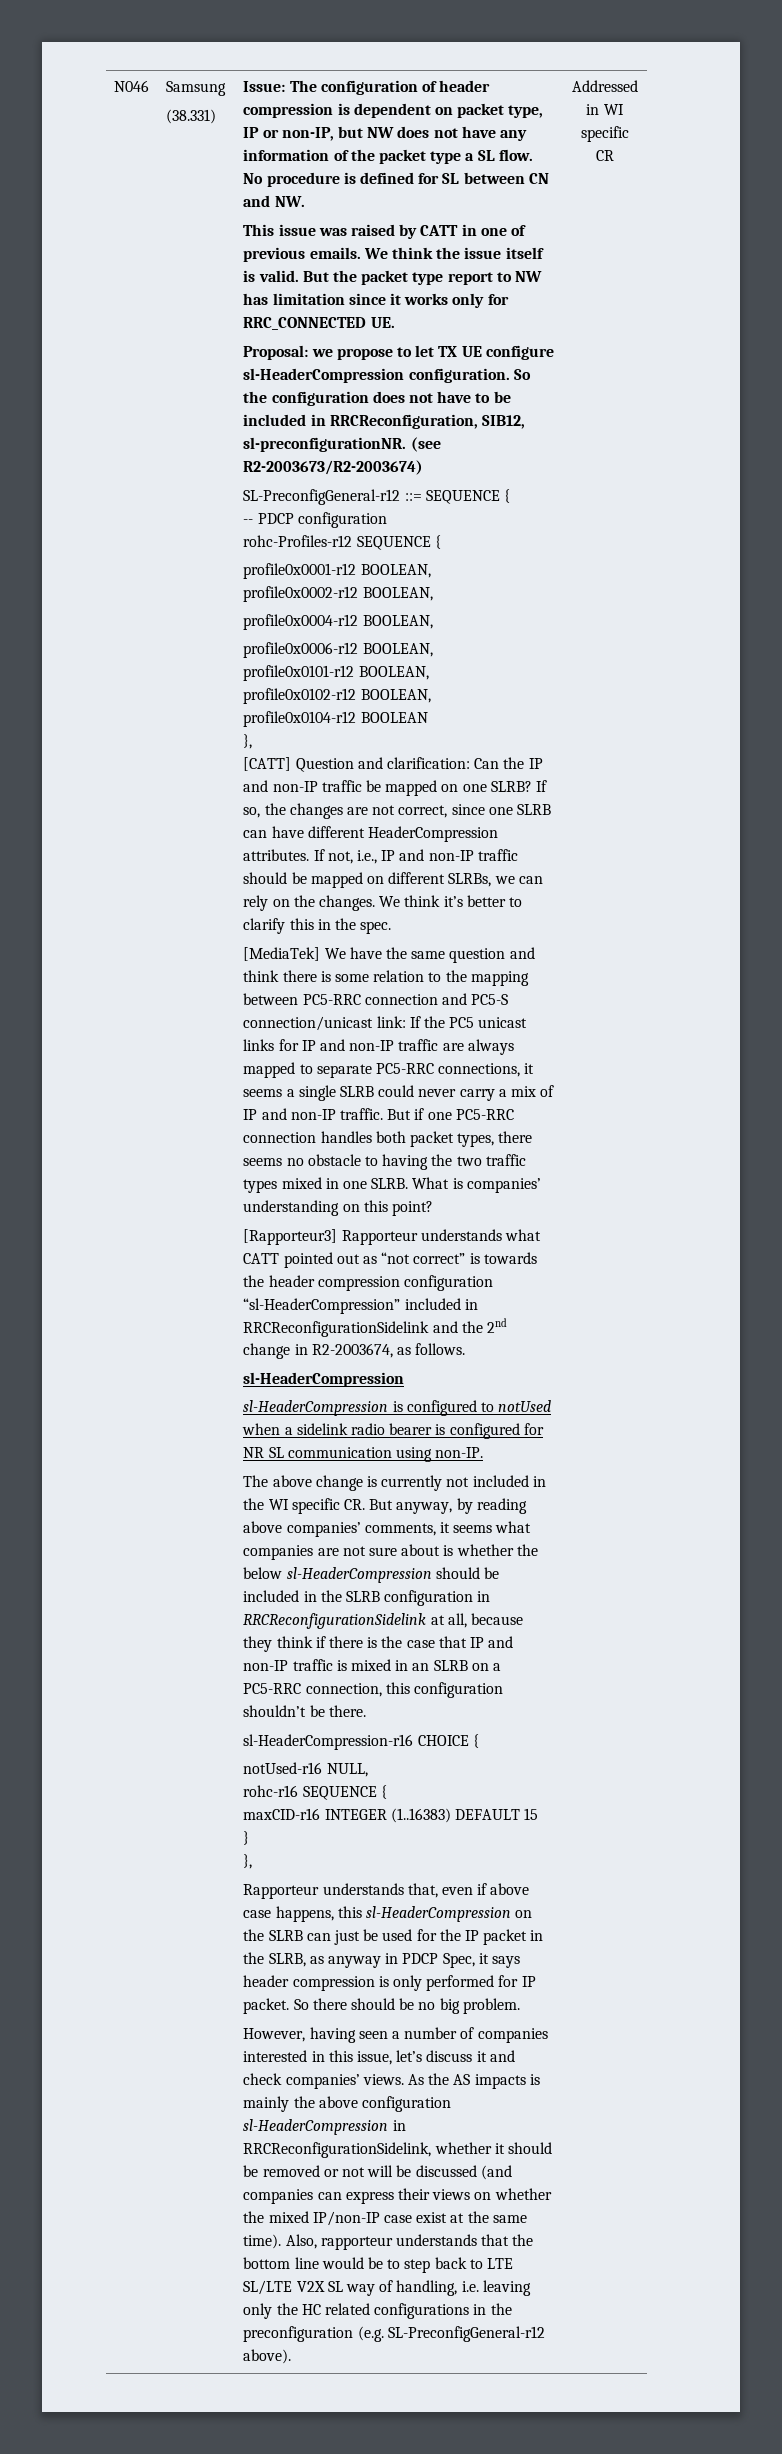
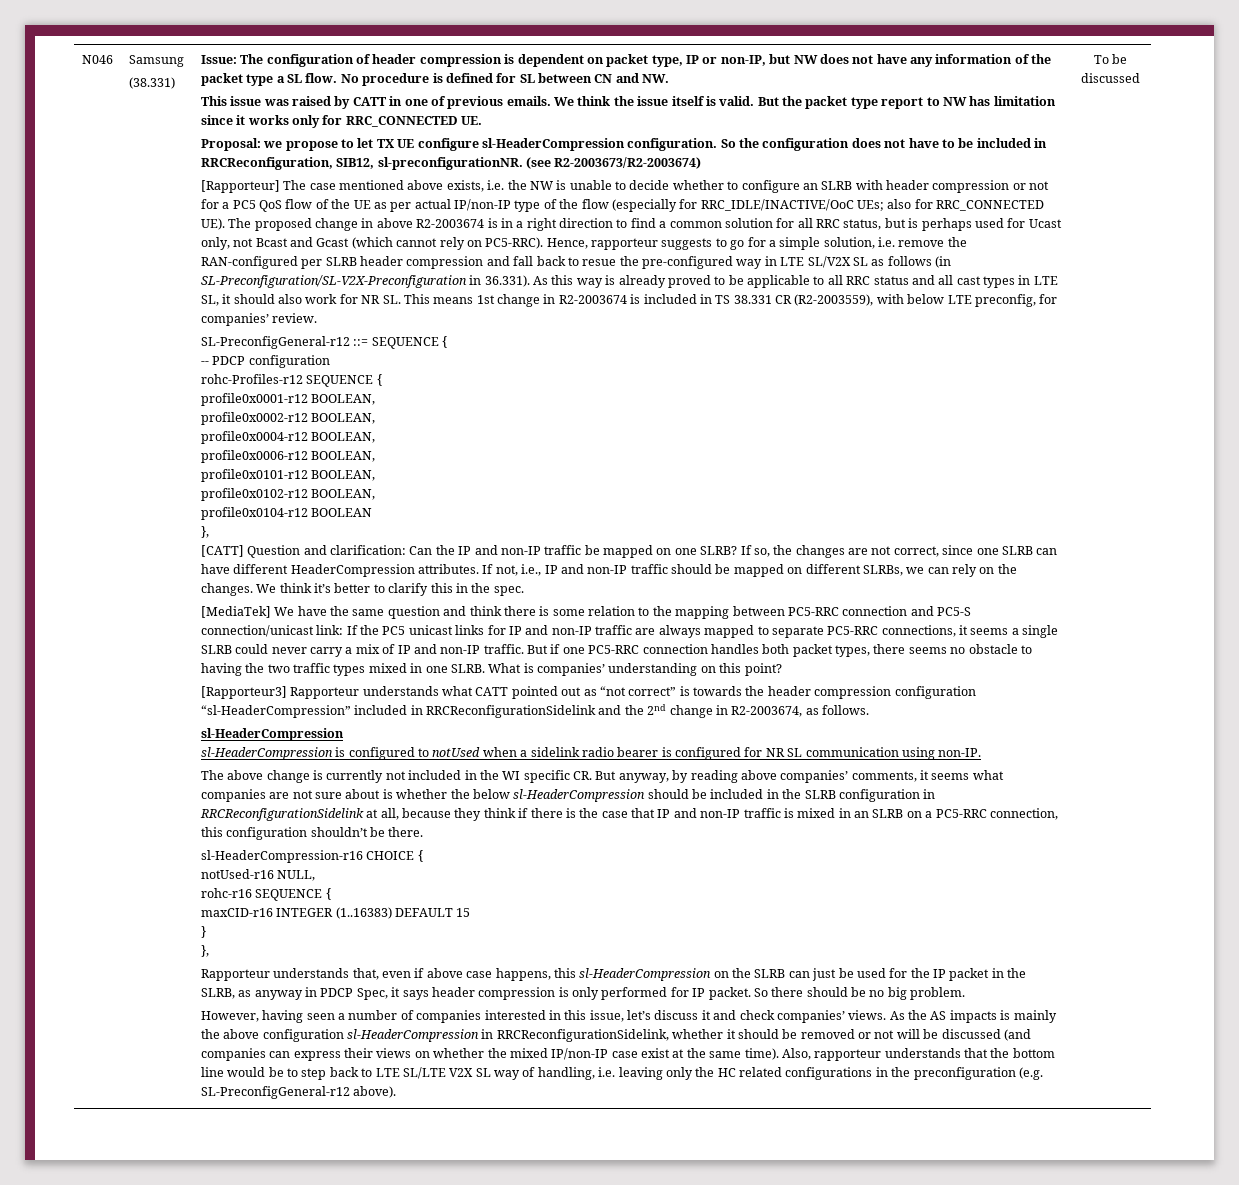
+ [Rapporteur] The case mentioned above exists, i.e. the NW is unable to decide whether to configure an SLRB with header compression or not for a PC5 QoS flow of the UE as per actual IP/non-IP type of the flow (especially for RRC_IDLE/INACTIVE/OoC UEs; also for RRC_CONNECTED UE). The proposed change in above R2-2003674 is in a right direction to find a common solution for all RRC status, but is perhaps used for Ucast only, not Bcast and Gcast (which cannot rely on PC5-RRC). Hence, rapporteur suggests to go for a simple solution, i.e. remove the RAN-configured per SLRB header compression and fall back to resue the pre-configured way in LTE SL/V2X SL as follows (in SL-Preconfiguration/SL-V2X-Preconfiguration in 36.331). As this way is already proved to be applicable to all RRC status and all cast types in LTE SL, it should also work for NR SL. This means 1st change in R2-2003674 is included in TS 38.331 CR (R2-2003559), with below LTE preconfig, for companies’ review.
- Addressed in WI specific CR
+ To be discussed

